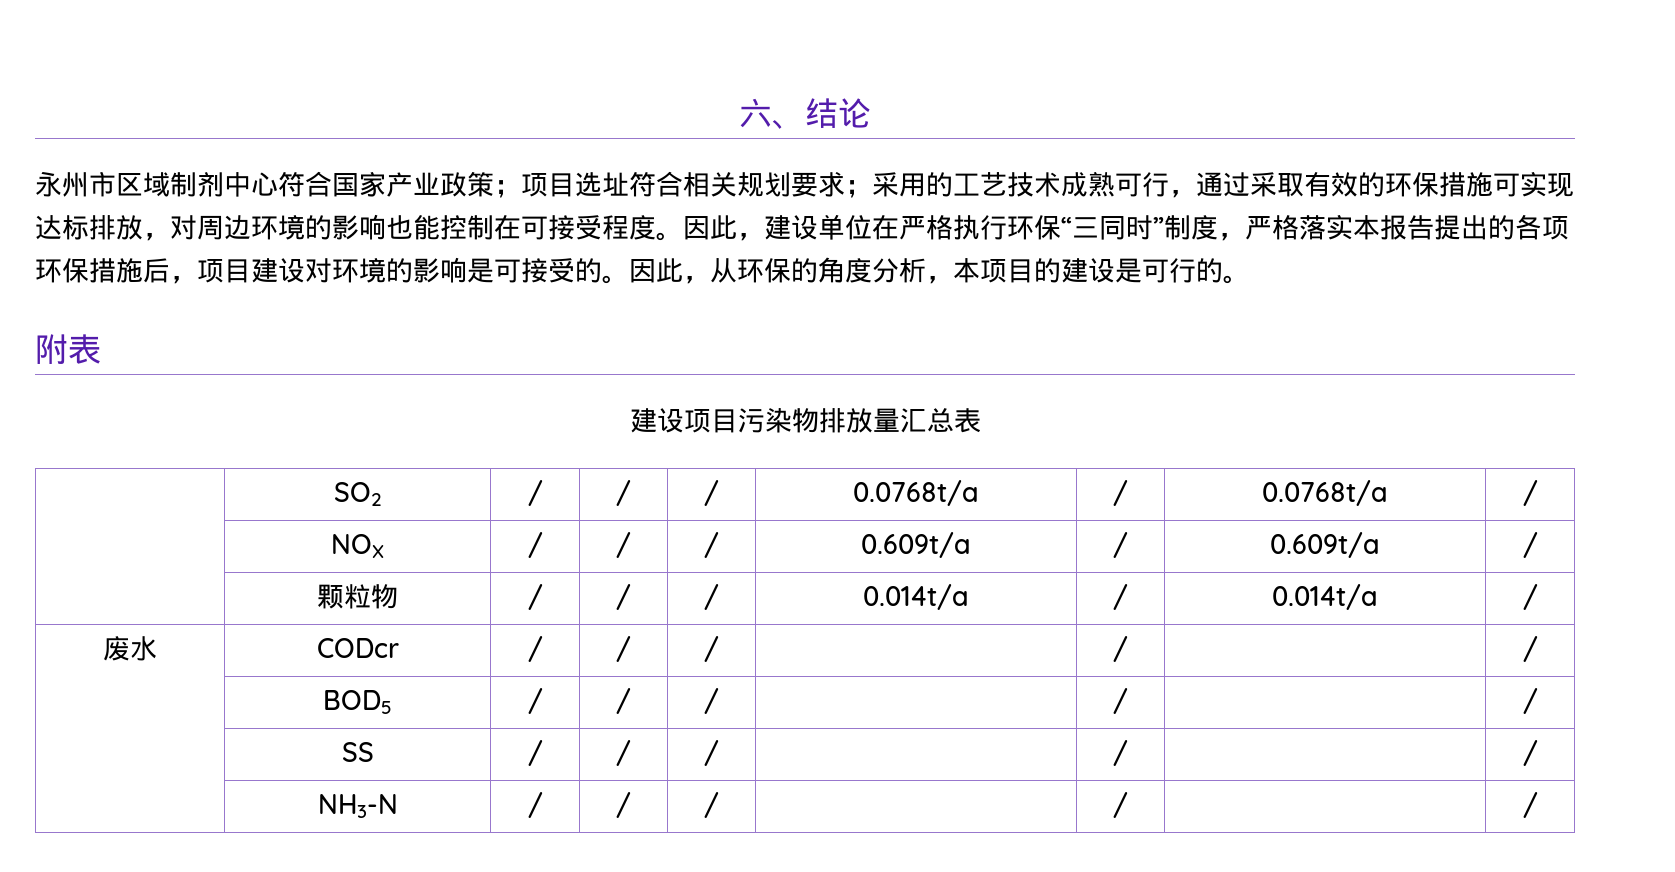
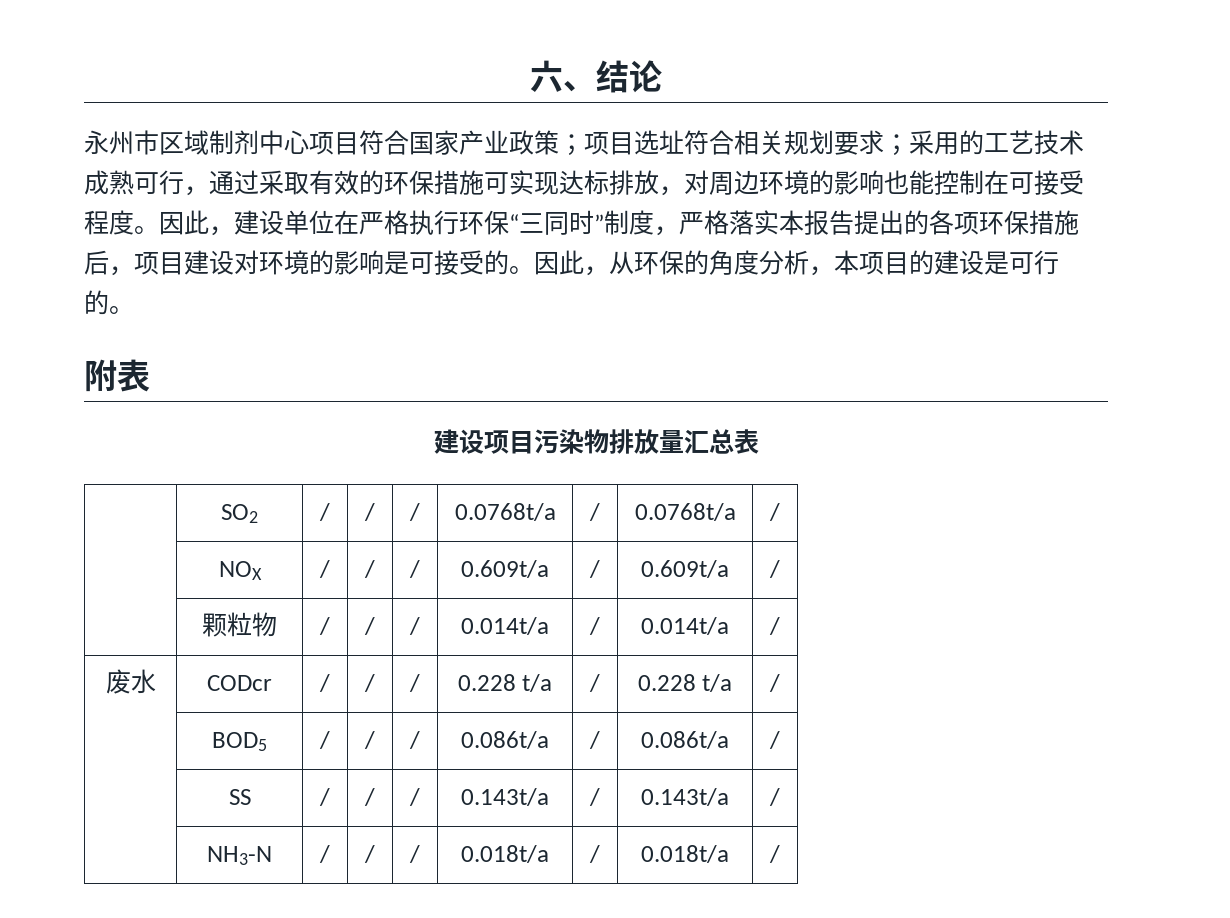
- 永州市区域制剂中心符合国家产业政策；项目选址符合相关规划要求；采用的工艺技术成熟可行，通过采取有效的环保措施可实现达标排放，对周边环境的影响也能控制在可接受程度。
+ 永州市区域制剂中心项目符合国家产业政策；项目选址符合相关规划要求；采用的工艺技术成熟可行，通过采取有效的环保措施可实现达标排放，对周边环境的影响也能控制在可接受程度。
- 废水 | CODcr | / | / | / | | / | | /
+ 废水 | CODcr | / | / | / | 0.228 t/a | / | 0.228 t/a | /
- | BOD5 | / | / | / | | / | | /
+ | BOD5 | / | / | / | 0.086t/a | / | 0.086t/a | /
- | SS | / | / | / | | / | | /
+ | SS | / | / | / | 0.143t/a | / | 0.143t/a | /
- | NH3-N | / | / | / | | / | | /
+ | NH3-N | / | / | / | 0.018t/a | / | 0.018t/a | /

